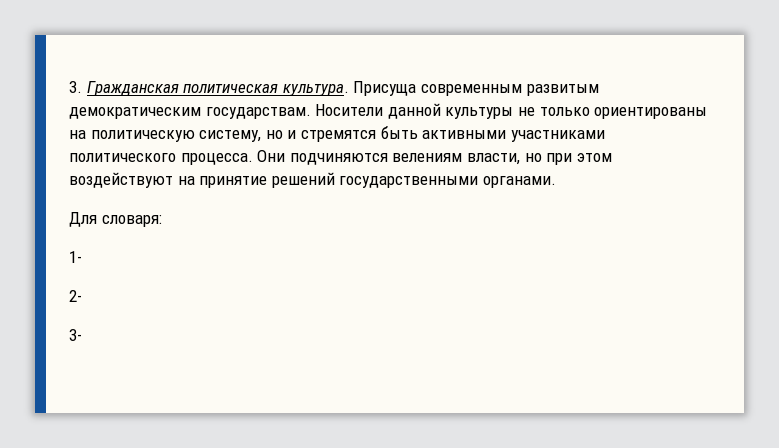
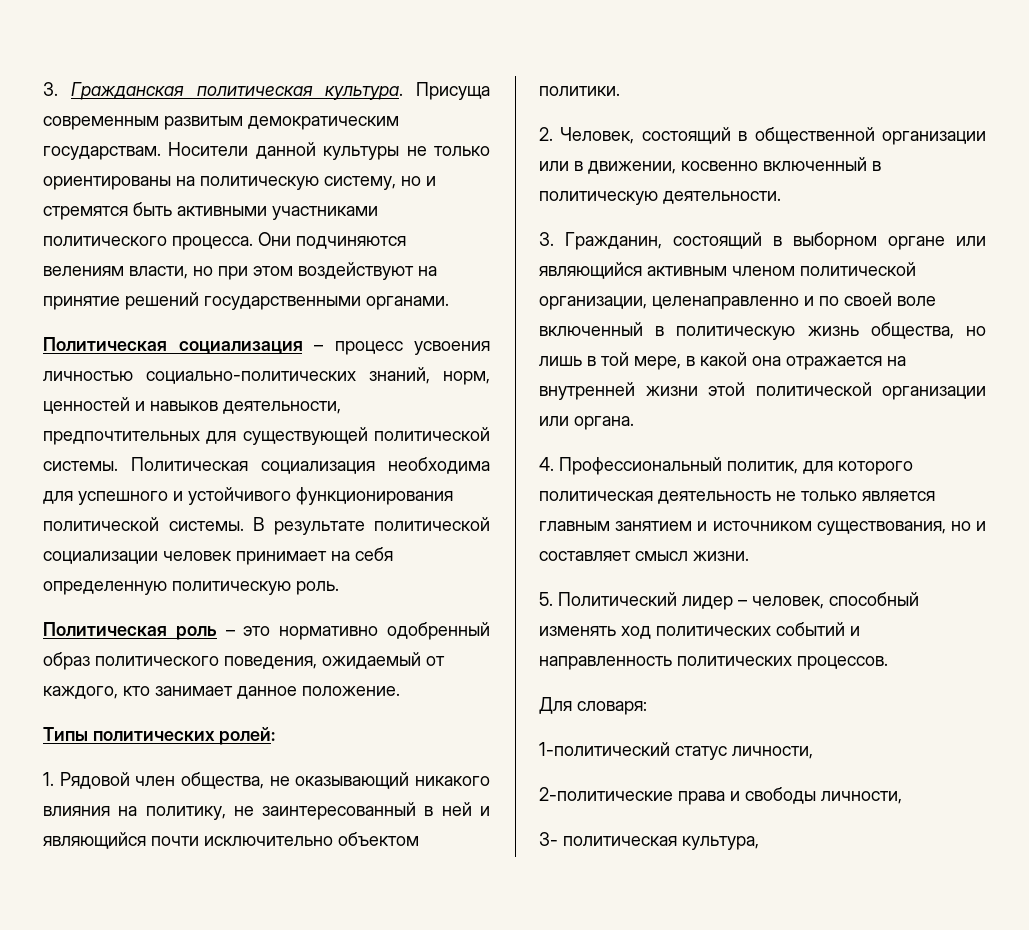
+ Политическая социализация – процесс усвоения личностью социально-политических знаний, норм, ценностей и навыков деятельности, предпочтительных для существующей политической системы. Политическая социализация необходима для успешного и устойчивого функционирования политической системы. В результате политической социализации человек принимает на себя определенную политическую роль.
+ Политическая роль – это нормативно одобренный образ политического поведения, ожидаемый от каждого, кто занимает данное положение.
+ Типы политических ролей:
+ 1. Рядовой член общества, не оказывающий никакого влияния на политику, не заинтересованный в ней и являющийся почти исключительно объектом политики.
+ 2. Человек, состоящий в общественной организации или в движении, косвенно включенный в политическую деятельности.
+ 3. Гражданин, состоящий в выборном органе или являющийся активным членом политической организации, целенаправленно и по своей воле включенный в политическую жизнь общества, но лишь в той мере, в какой она отражается на внутренней жизни этой политической организации или органа.
+ 4. Профессиональный политик, для которого политическая деятельность не только является главным занятием и источником существования, но и составляет смысл жизни.
+ 5. Политический лидер – человек, способный изменять ход политических событий и направленность политических процессов.
  Для словаря:
- 1-
- 2-
+ 1-политический статус личности,
+ 2-политические права и свободы личности,
- 3-
+ 3- политическая культура,

